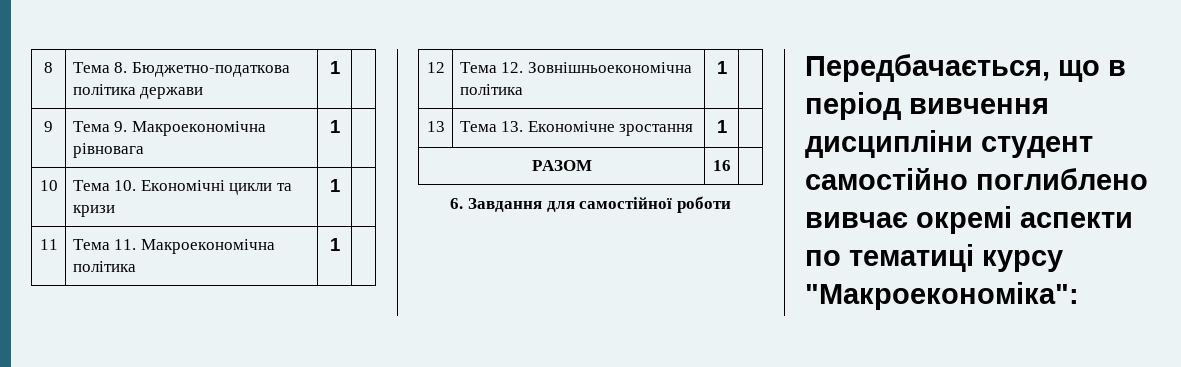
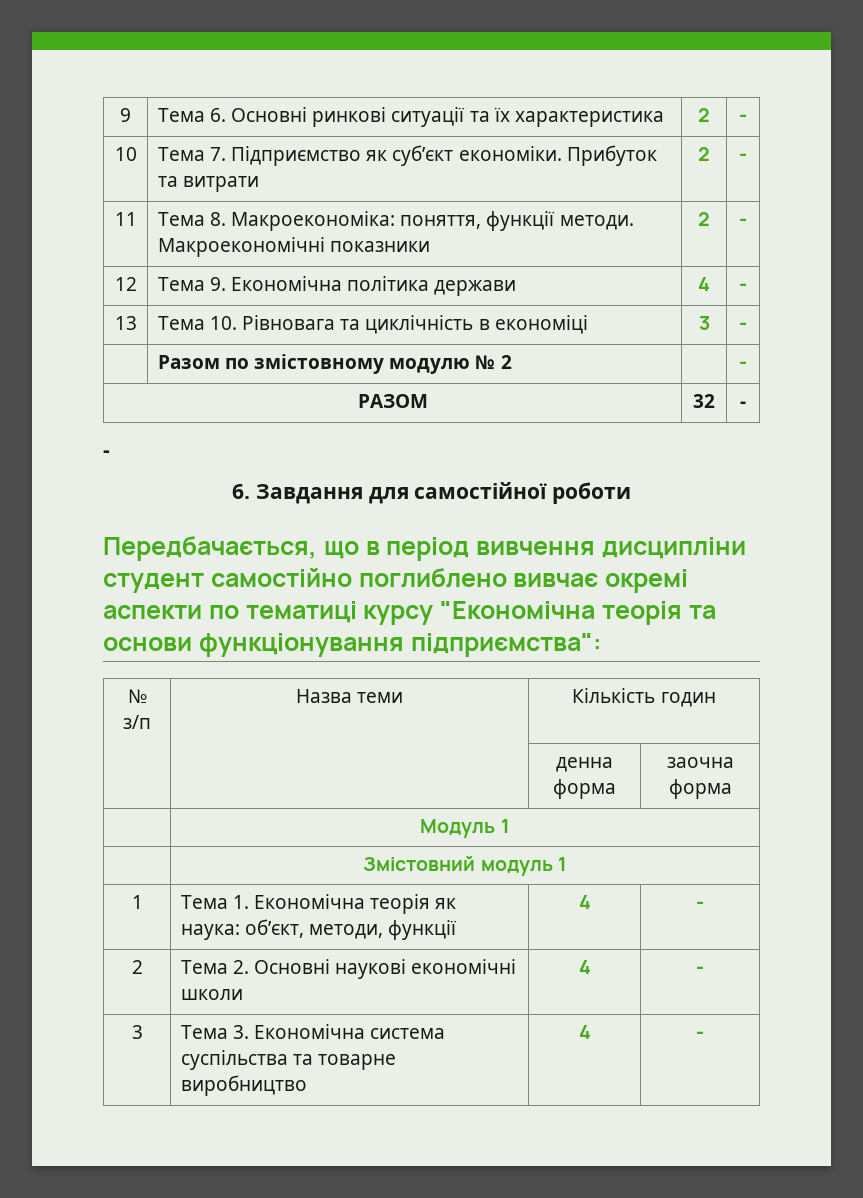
- 8 | Тема 8. Бюджетно-податкова політика держави | 1 |
- 9 | Тема 9. Макроекономічна рівновага | 1 |
- 10 | Тема 10. Економічні цикли та кризи | 1 |
- 11 | Тема 11. Макроекономічна політика | 1 |
+ 9 | Тема 6. Основні ринкові ситуації та їх характеристика | 2 | -
+ 10 | Тема 7. Підприємство як суб’єкт економіки. Прибуток та витрати | 2 | -
+ 11 | Тема 8. Макроекономіка: поняття, функції методи. Макроекономічні показники | 2 | -
- 12 | Тема 12. Зовнішньоекономічна політика | 1 |
+ 12 | Тема 9. Економічна політика держави | 4 | -
- 13 | Тема 13. Економічне зростання | 1 |
- РАЗОМ | 16 |
+ 13 | Тема 10. Рівновага та циклічність в економіці | 3 | -
+ | Разом по змістовному модулю № 2 | | -
+ РАЗОМ | 32 | -
+ -
- Передбачається, що в період вивчення дисципліни студент самостійно поглиблено вивчає окремі аспекти по тематиці курсу "Макроекономіка":
+ Передбачається, що в період вивчення дисципліни студент самостійно поглиблено вивчає окремі аспекти по тематиці курсу "Економічна теорія та основи функціонування підприємства":
+ № з/п | Назва теми | Кількість годин
+ | | денна форма | заочна форма
+ | Модуль 1
+ | Змістовний модуль 1
+ 1 | Тема 1. Економічна теорія як наука: об’єкт, методи, функції | 4 | -
+ 2 | Тема 2. Основні наукові економічні школи | 4 | -
+ 3 | Тема 3. Економічна система суспільства та товарне виробництво | 4 | -

